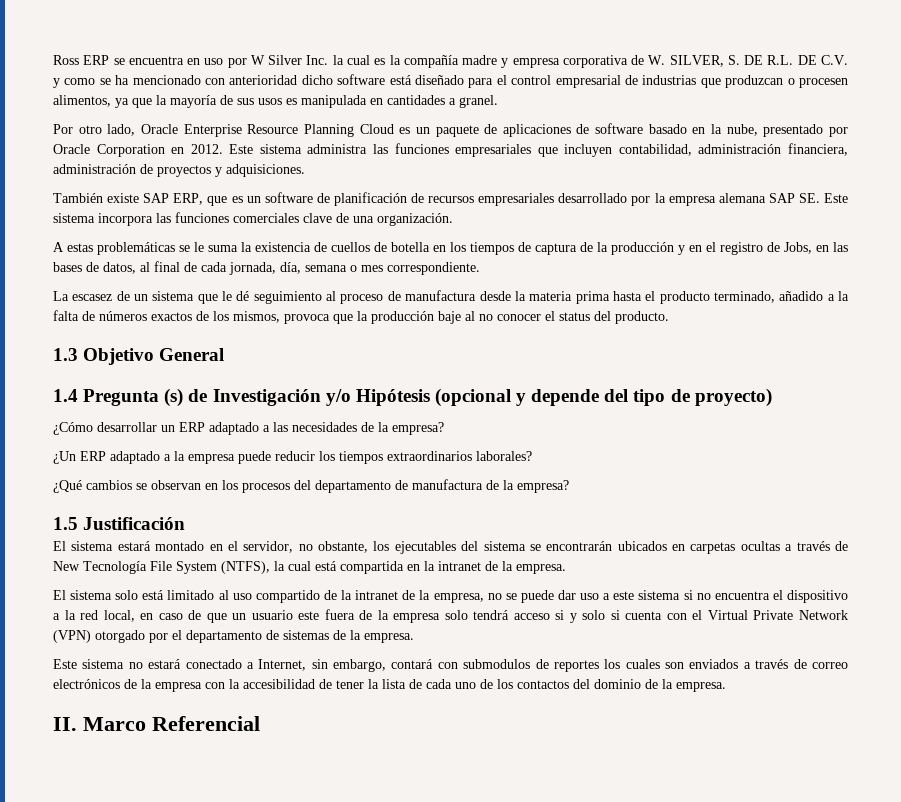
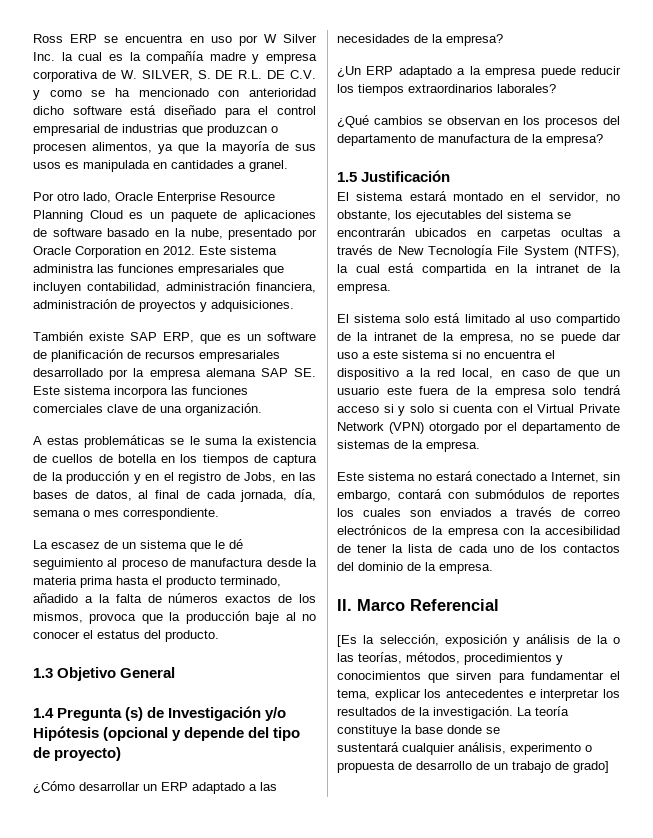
- La escasez de un sistema que le dé seguimiento al proceso de manufactura desde la materia prima hasta el producto terminado, añadido a la falta de números exactos de los mismos, provoca que la producción baje al no conocer el status del producto.
+ La escasez de un sistema que le dé seguimiento al proceso de manufactura desde la materia prima hasta el producto terminado, añadido a la falta de números exactos de los mismos, provoca que la producción baje al no conocer el estatus del producto.
- Este sistema no estará conectado a Internet, sin embargo, contará con submodulos de reportes los cuales son enviados a través de correo electrónicos de la empresa con la accesibilidad de tener la lista de cada uno de los contactos del dominio de la empresa.
+ Este sistema no estará conectado a Internet, sin embargo, contará con submódulos de reportes los cuales son enviados a través de correo electrónicos de la empresa con la accesibilidad de tener la lista de cada uno de los contactos del dominio de la empresa.
+ [Es la selección, exposición y análisis de la o las teorías, métodos, procedimientos y conocimientos que sirven para fundamentar el tema, explicar los antecedentes e interpretar los resultados de la investigación. La teoría constituye la base donde se
+ sustentará cualquier análisis, experimento o propuesta de desarrollo de un trabajo de grado]

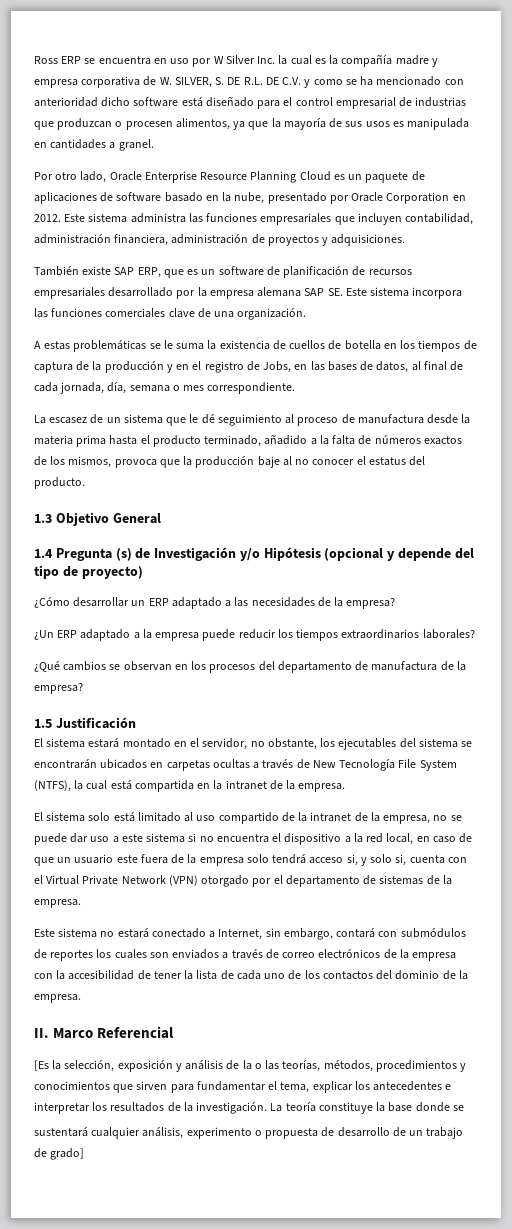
- El sistema solo está limitado al uso compartido de la intranet de la empresa, no se puede dar uso a este sistema si no encuentra el dispositivo a la red local, en caso de que un usuario este fuera de la empresa solo tendrá acceso si y solo si cuenta con el Virtual Private Network (VPN) otorgado por el departamento de sistemas de la empresa.
+ El sistema solo está limitado al uso compartido de la intranet de la empresa, no se puede dar uso a este sistema si no encuentra el dispositivo a la red local, en caso de que un usuario este fuera de la empresa solo tendrá acceso si, y solo si, cuenta con el Virtual Private Network (VPN) otorgado por el departamento de sistemas de la empresa.

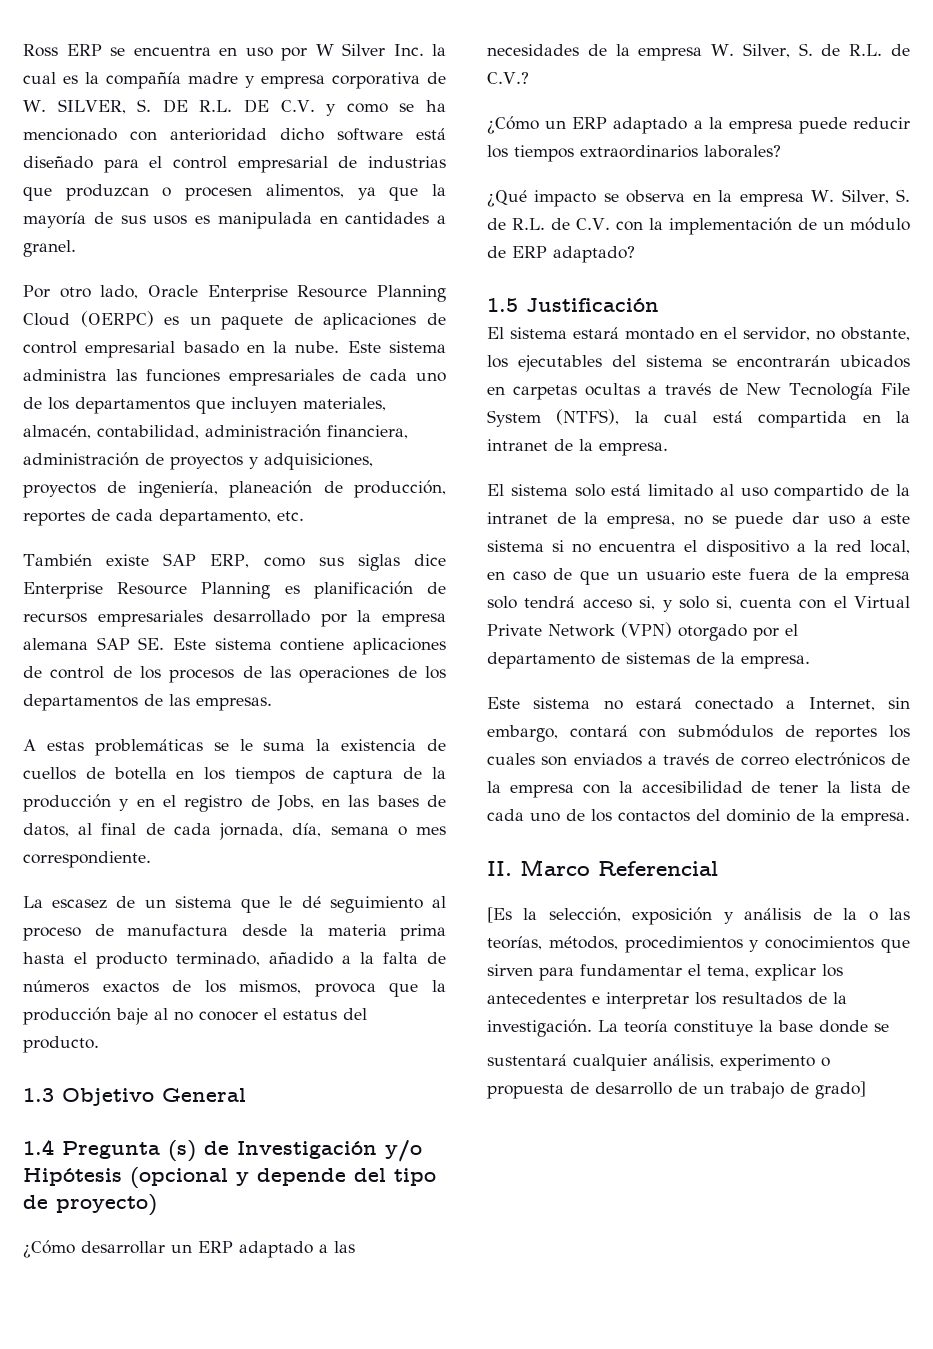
- Por otro lado, Oracle Enterprise Resource Planning Cloud es un paquete de aplicaciones de software basado en la nube, presentado por Oracle Corporation en 2012.
+ Por otro lado, Oracle Enterprise Resource Planning Cloud (OERPC) es un paquete de aplicaciones de control empresarial basado en la nube.
- Este sistema administra las funciones empresariales que incluyen contabilidad, administración financiera, administración de proyectos y adquisiciones.
- También existe SAP ERP, que es un software de planificación de recursos empresariales desarrollado por la empresa alemana SAP SE. Este sistema incorpora las funciones comerciales clave de una organización.
+ Este sistema administra las funciones empresariales de cada uno de los departamentos que incluyen materiales, almacén, contabilidad, administración financiera, administración de proyectos y adquisiciones, proyectos de ingeniería, planeación de producción, reportes de cada departamento, etc.
+ También existe SAP ERP, como sus siglas dice Enterprise Resource Planning es planificación de recursos empresariales desarrollado por la empresa alemana SAP SE. Este sistema contiene aplicaciones de control de los procesos de las operaciones de los departamentos de las empresas.
- ¿Cómo desarrollar un ERP adaptado a las necesidades de la empresa?
- ¿Un ERP adaptado a la empresa puede reducir los tiempos extraordinarios laborales?
+ ¿Cómo desarrollar un ERP adaptado a las necesidades de la empresa W. Silver, S. de R.L. de C.V.?
+ ¿Cómo un ERP adaptado a la empresa puede reducir los tiempos extraordinarios laborales?
- ¿Qué cambios se observan en los procesos del departamento de manufactura de la empresa?
+ ¿Qué impacto se observa en la empresa W. Silver, S. de R.L. de C.V. con la implementación de un módulo de ERP adaptado?

